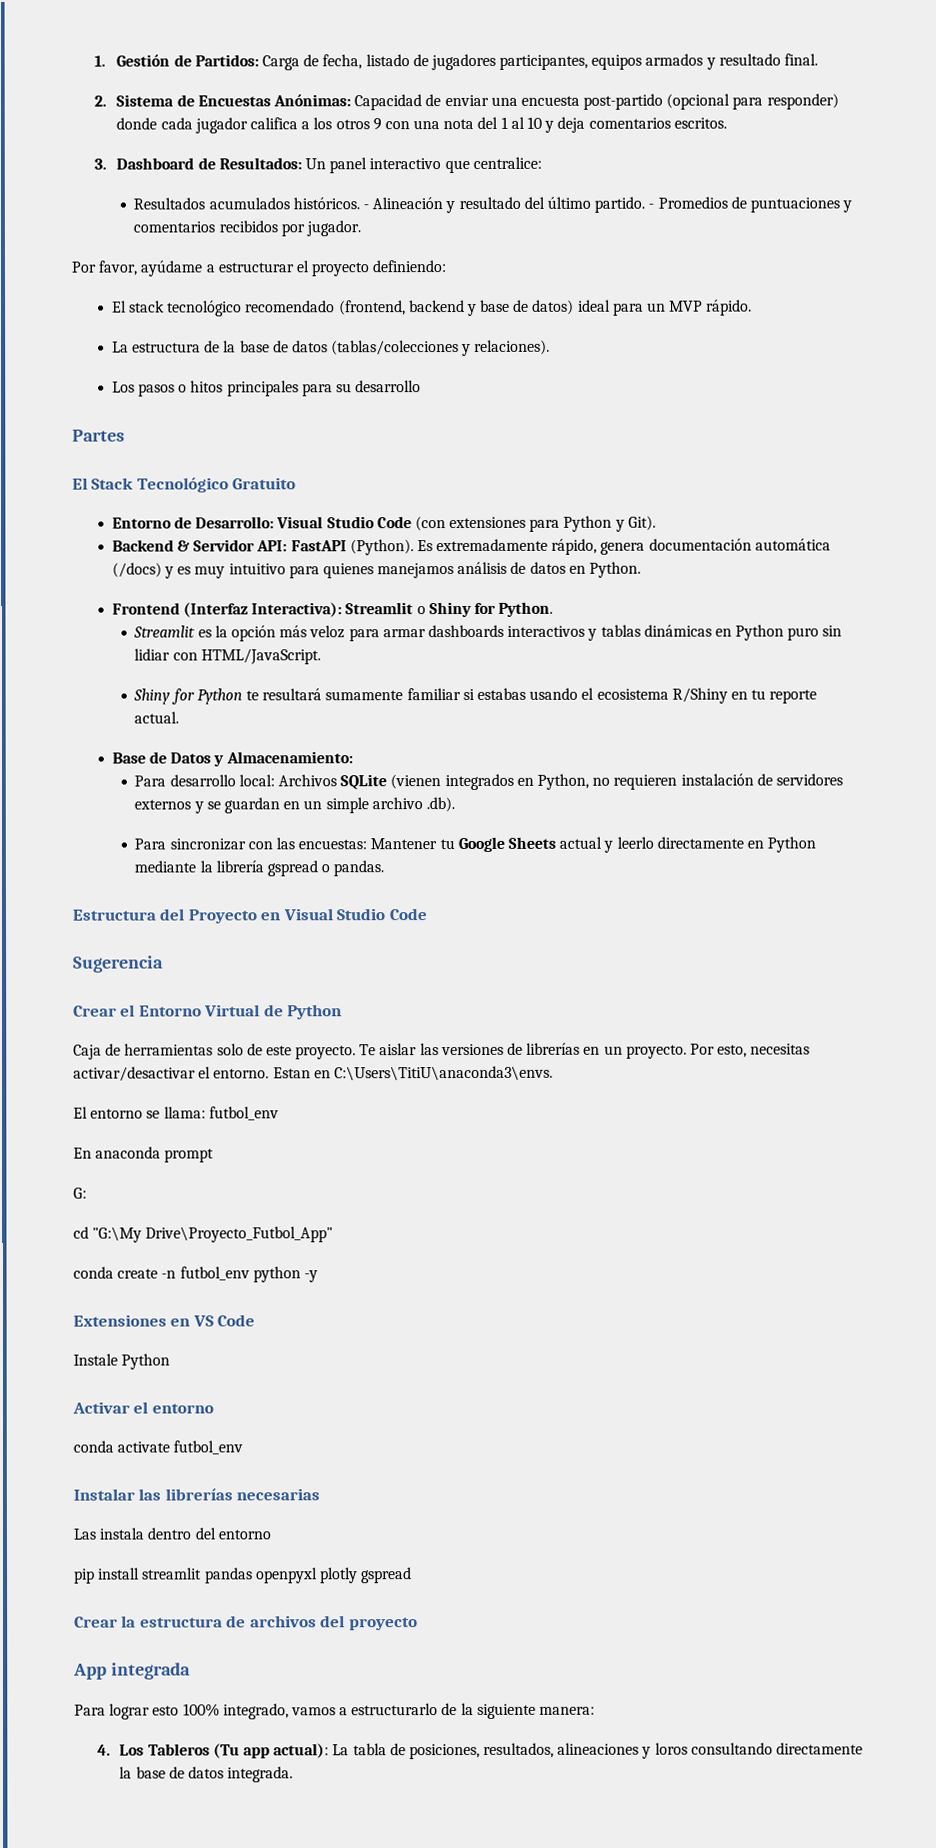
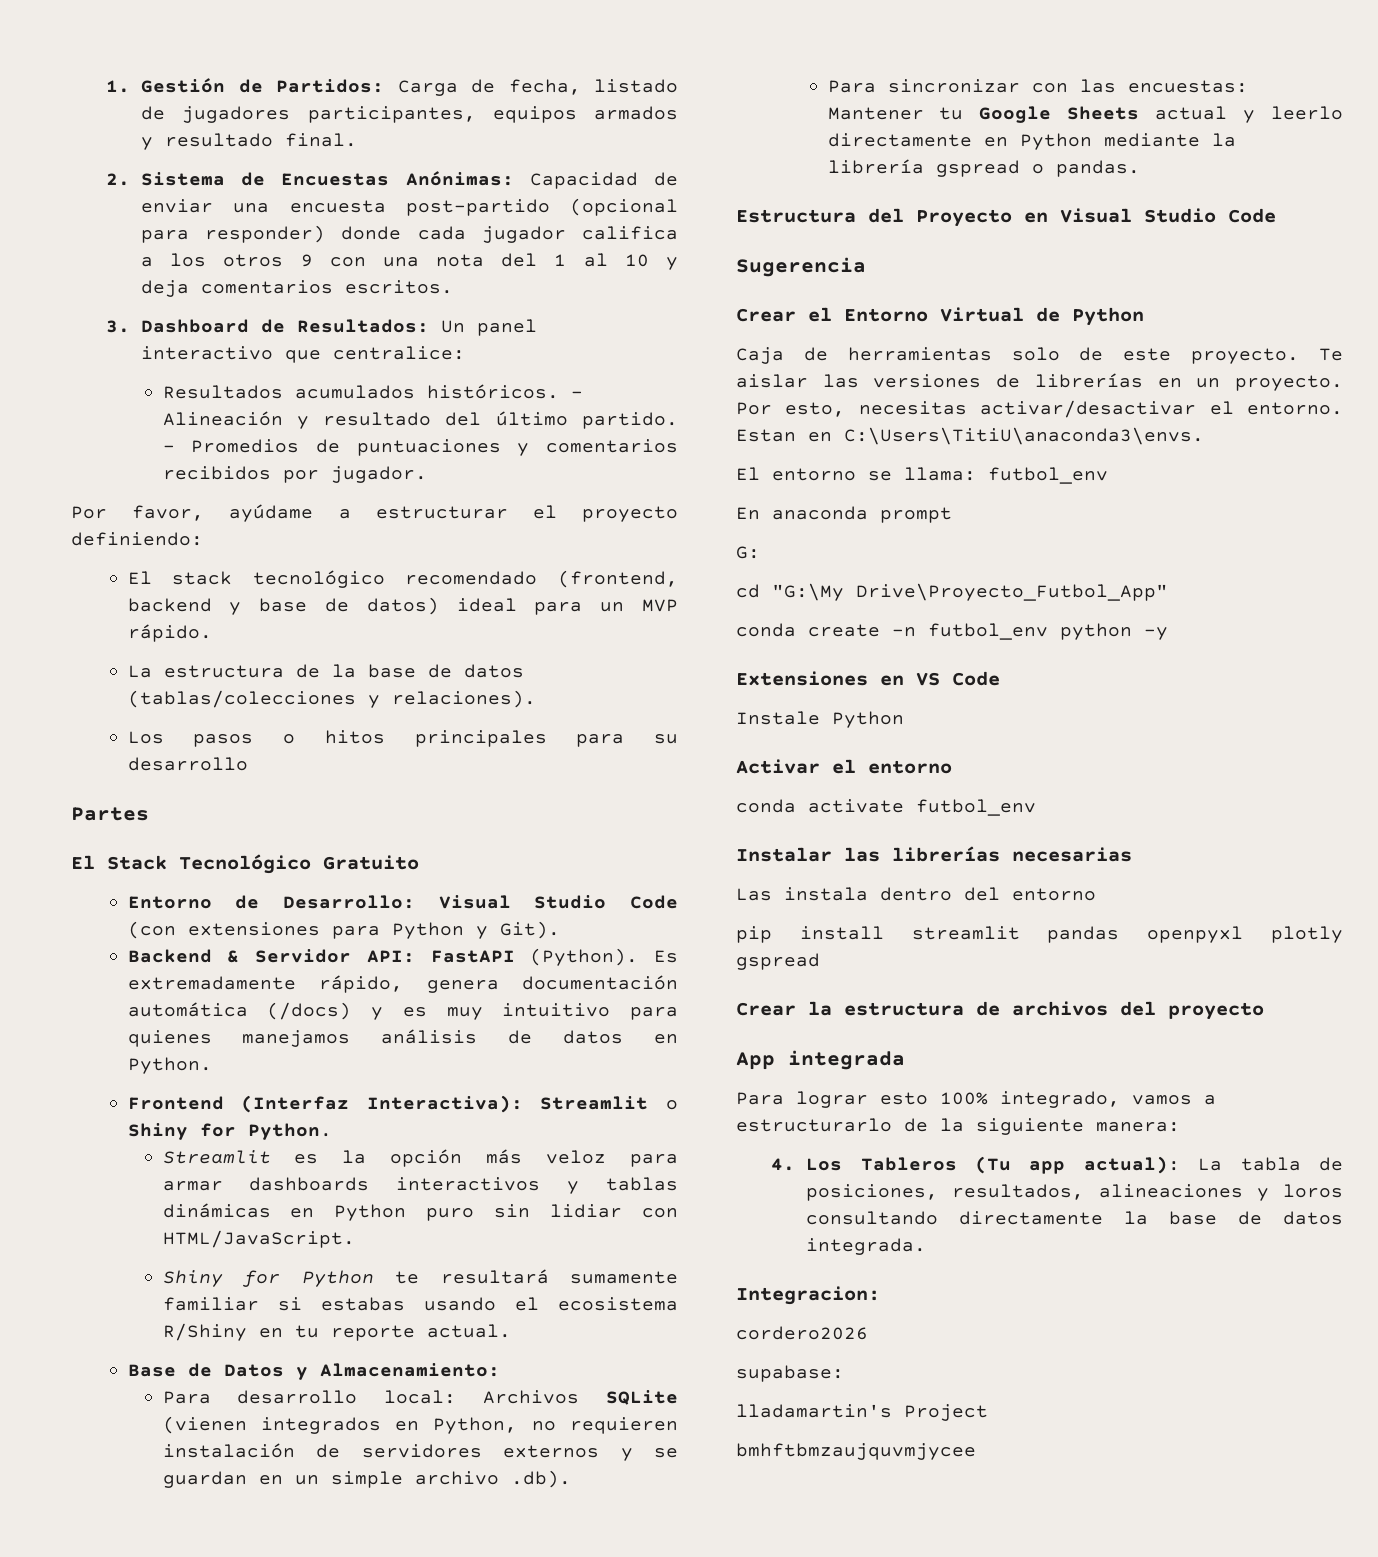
+ Integracion:
+ cordero2026
+ supabase:
+ lladamartin's Project
+ bmhftbmzaujquvmjycee

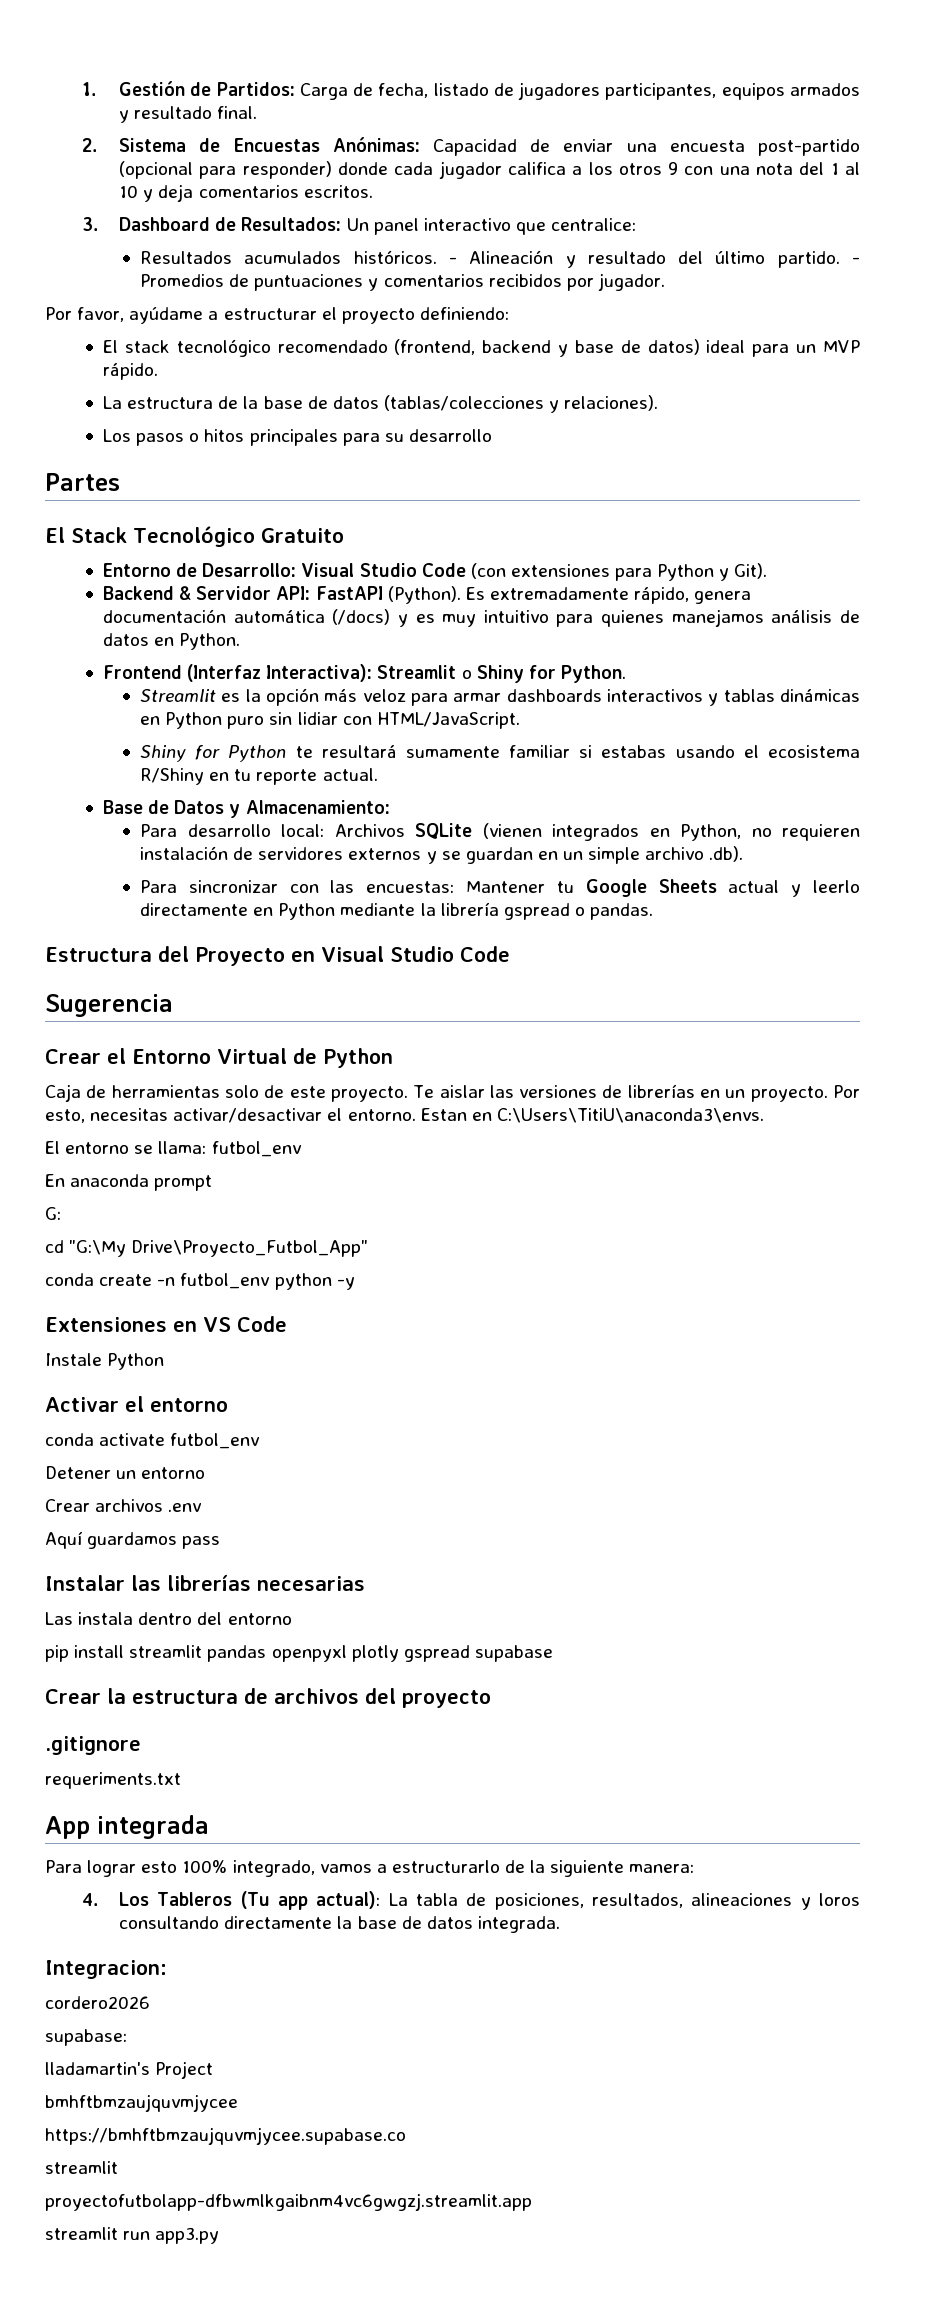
+ Detener un entorno
+ Crear archivos .env
+ Aquí guardamos pass
- pip install streamlit pandas openpyxl plotly gspread
+ pip install streamlit pandas openpyxl plotly gspread supabase
+ .gitignore
+ requeriments.txt
+ https://bmhftbmzaujquvmjycee.supabase.co
+ streamlit
+ proyectofutbolapp-dfbwmlkgaibnm4vc6gwgzj.streamlit.app
+ streamlit run app3.py

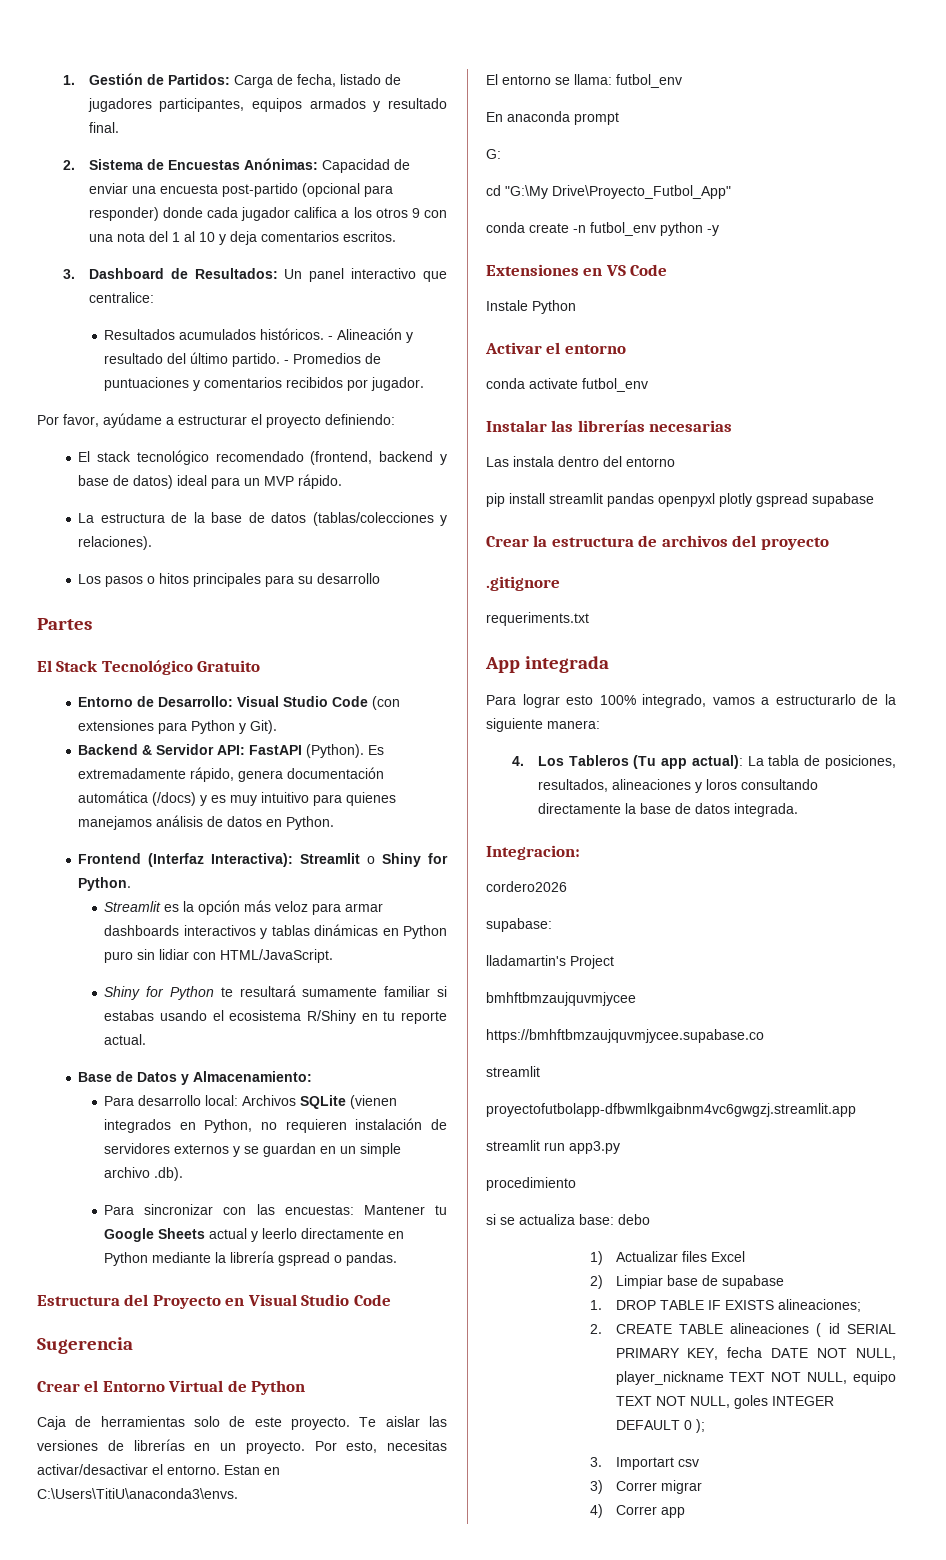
- Detener un entorno
- Crear archivos .env
- Aquí guardamos pass
+ procedimiento
+ si se actualiza base: debo
+ 1) Actualizar files Excel
+ 2) Limpiar base de supabase
+ 1. DROP TABLE IF EXISTS alineaciones;
+ 2. CREATE TABLE alineaciones ( id SERIAL PRIMARY KEY, fecha DATE NOT NULL, player_nickname TEXT NOT NULL, equipo TEXT NOT NULL, goles INTEGER DEFAULT 0 );
+ 3. Importart csv
+ 3) Correr migrar
+ 4) Correr app

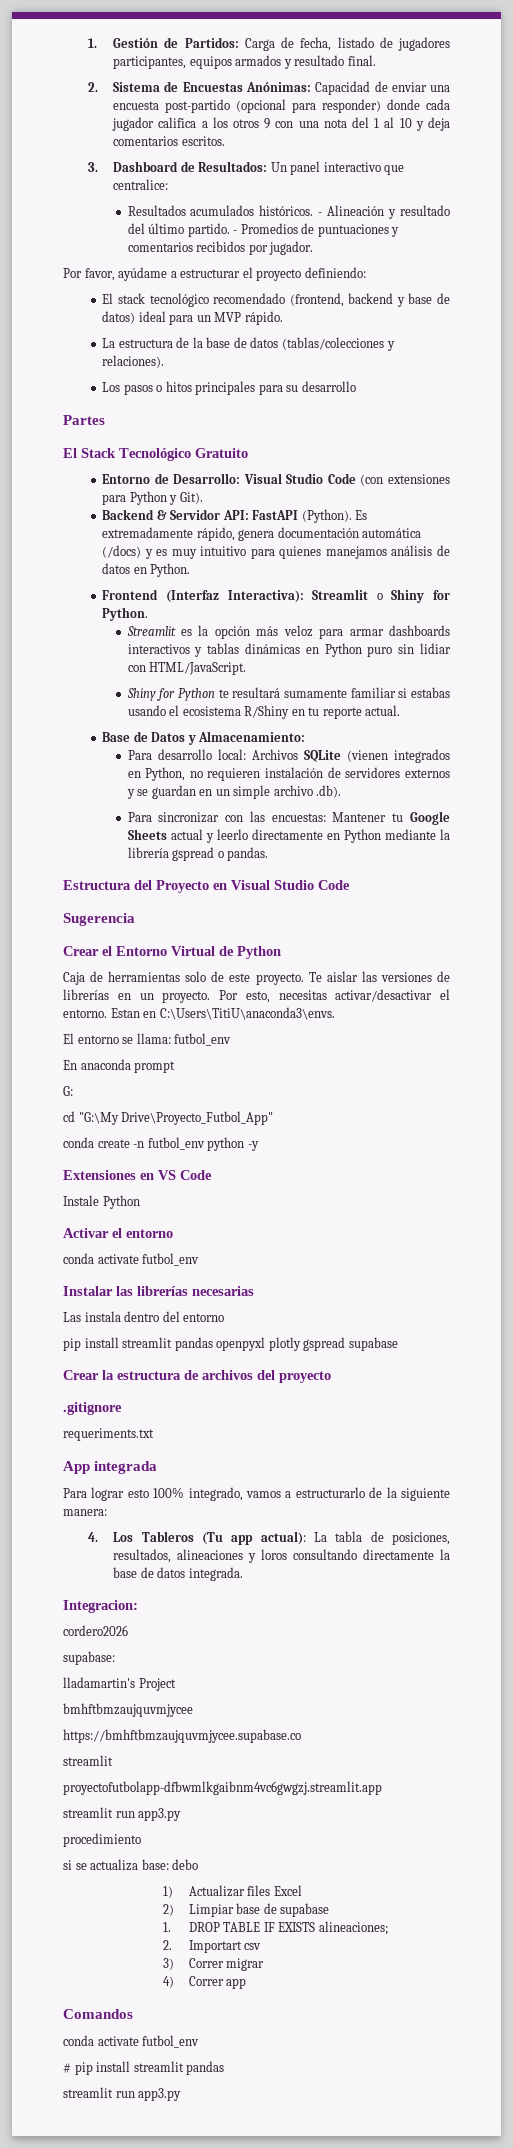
- 2. CREATE TABLE alineaciones ( id SERIAL PRIMARY KEY, fecha DATE NOT NULL, player_nickname TEXT NOT NULL, equipo TEXT NOT NULL, goles INTEGER DEFAULT 0 );
- 3. Importart csv
+ 2. Importart csv
+ Comandos
+ conda activate futbol_env
+ # pip install streamlit pandas
+ streamlit run app3.py

